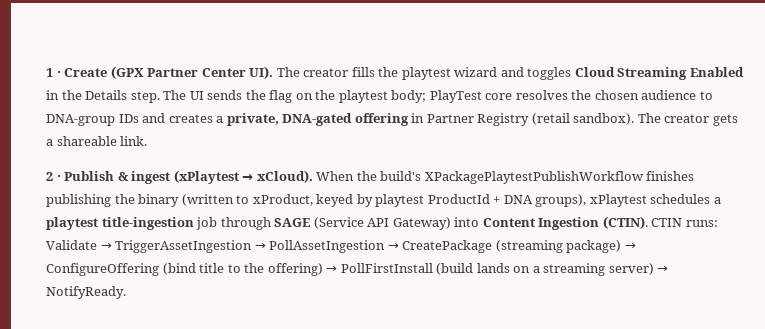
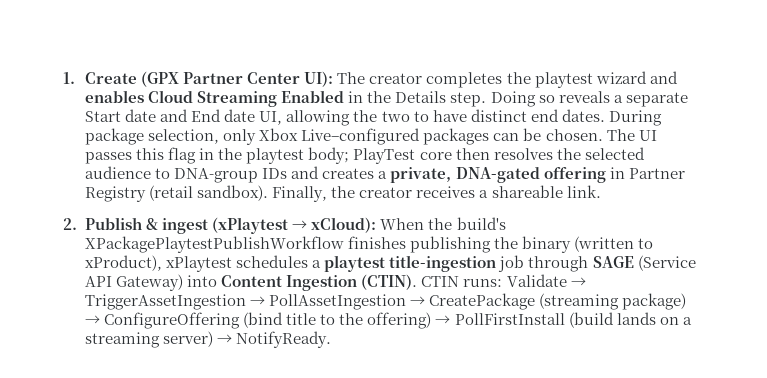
- 1 · Create (GPX Partner Center UI). The creator fills the playtest wizard and toggles Cloud Streaming Enabled in the Details step.
+ 1. Create (GPX Partner Center UI): The creator completes the playtest wizard and enables Cloud Streaming Enabled in the Details step.
- The UI sends the flag on the playtest body; PlayTest core resolves the chosen audience to DNA-group IDs and creates a private, DNA-gated offering in Partner Registry (retail sandbox).
+ Doing so reveals a separate Start date and End date UI, allowing the two to have distinct end dates. During package selection, only Xbox Live–configured packages can be chosen. The UI passes this flag in the playtest body; PlayTest core then resolves the selected audience to DNA-group IDs and creates a private, DNA-gated offering in Partner Registry (retail sandbox).
- The creator gets a shareable link.
+ Finally, the creator receives a shareable link.
- 2 · Publish & ingest (xPlaytest → xCloud). When the build's XPackagePlaytestPublishWorkflow finishes publishing the binary (written to xProduct, keyed by playtest ProductId + DNA groups), xPlaytest schedules a playtest title-ingestion job through SAGE (Service API Gateway) into Content Ingestion (CTIN).
+ 2. Publish & ingest (xPlaytest → xCloud): When the build's XPackagePlaytestPublishWorkflow finishes publishing the binary (written to xProduct), xPlaytest schedules a playtest title-ingestion job through SAGE (Service API Gateway) into Content Ingestion (CTIN).

